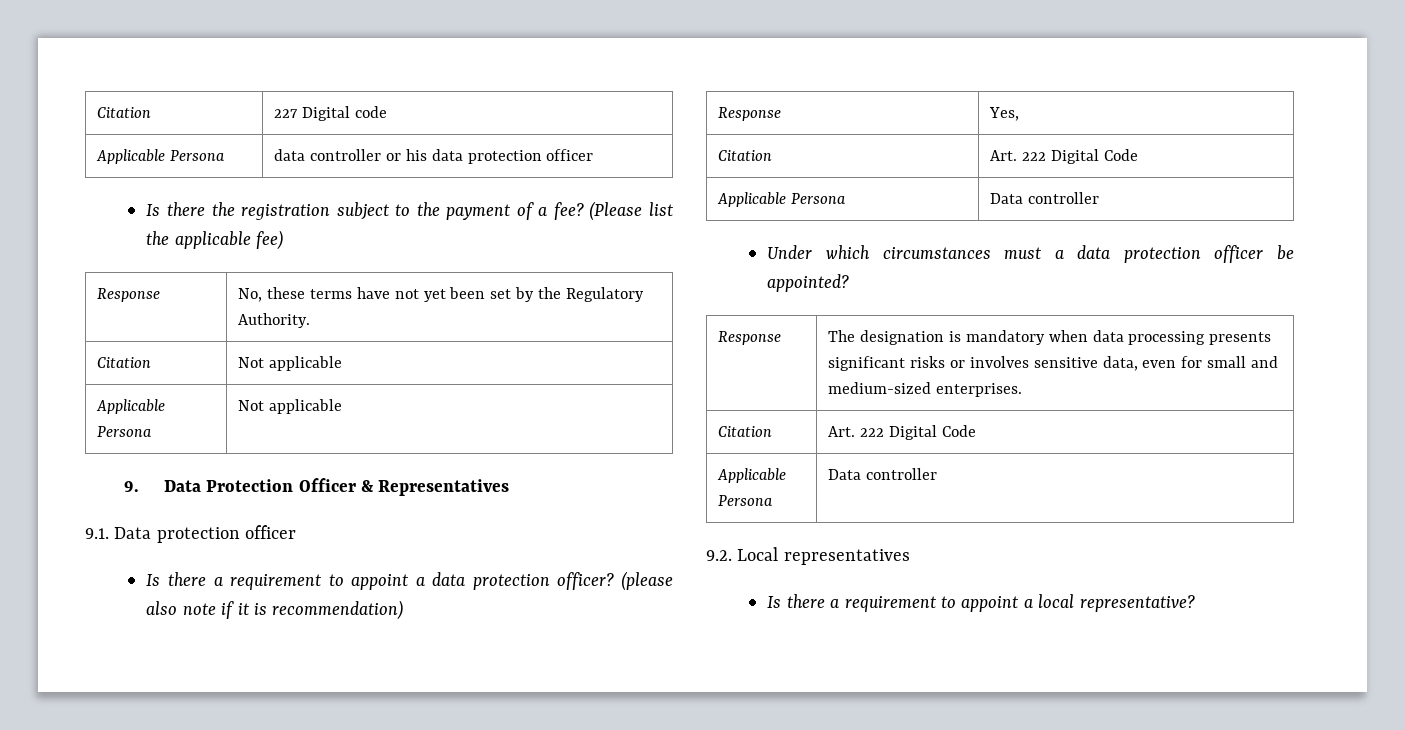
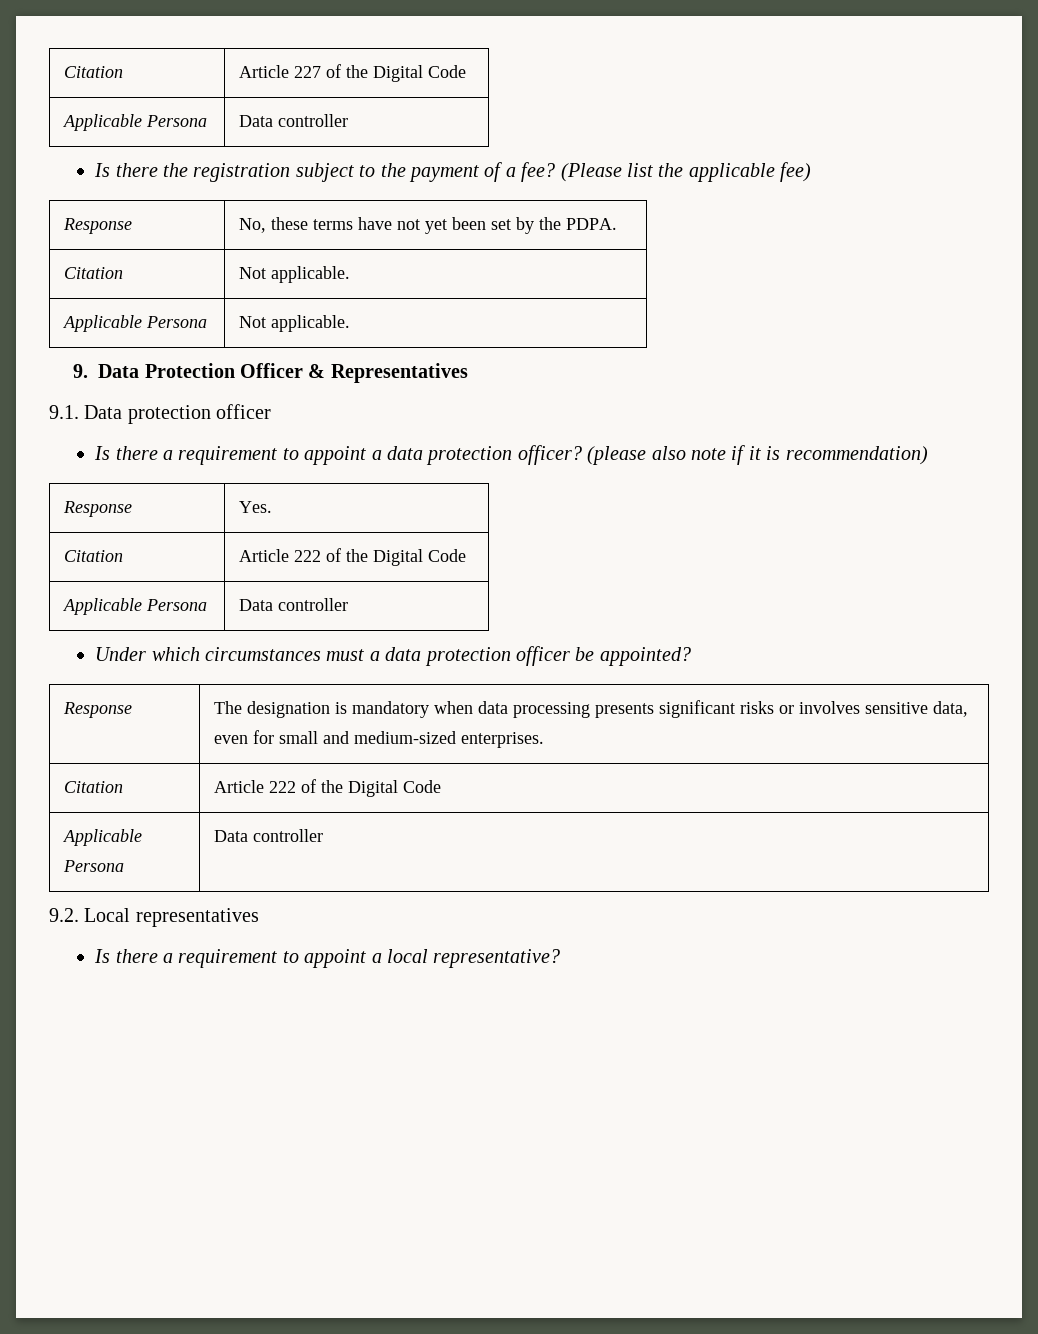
- Citation | 227 Digital code
- Applicable Persona | data controller or his data protection officer
+ Citation | Article 227 of the Digital Code
+ Applicable Persona | Data controller
- Response | No, these terms have not yet been set by the Regulatory Authority.
+ Response | No, these terms have not yet been set by the PDPA.
- Citation | Not applicable
+ Citation | Not applicable.
- Applicable Persona | Not applicable
+ Applicable Persona | Not applicable.
- Response | Yes,
- Citation | Art. 222 Digital Code
+ Response | Yes.
+ Citation | Article 222 of the Digital Code
  Response | The designation is mandatory when data processing presents significant risks or involves sensitive data, even for small and medium-sized enterprises.
- Citation | Art. 222 Digital Code
+ Citation | Article 222 of the Digital Code

